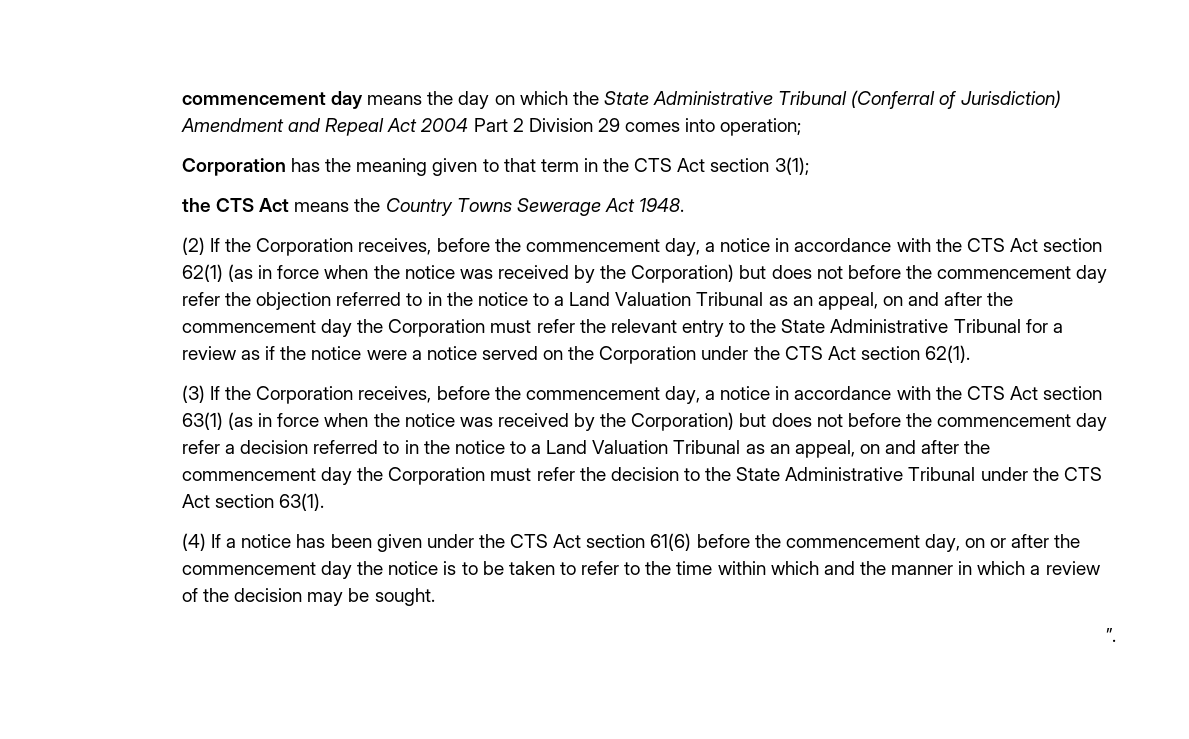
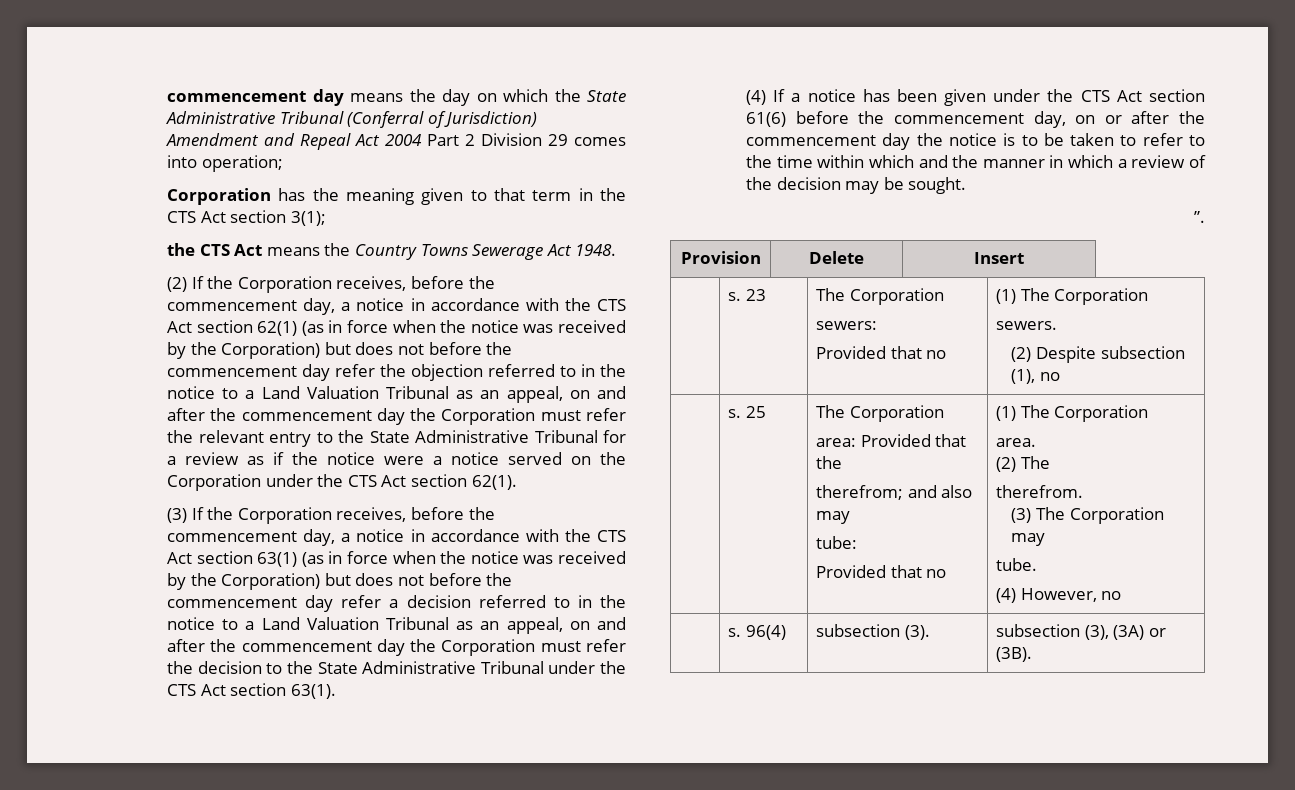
+ Provision | Delete | Insert
+ | s. 23 | The Corporation
+ sewers:
+ Provided that no | (1) The Corporation
+ sewers.
+ (2) Despite subsection (1), no
+ | s. 25 | The Corporation
+ area: Provided that the
+ therefrom; and also may
+ tube:
+ Provided that no | (1) The Corporation
+ area.
+ (2) The
+ therefrom.
+ (3) The Corporation may
+ tube.
+ (4) However, no
+ | s. 96(4) | subsection (3). | subsection (3), (3A) or (3B).

